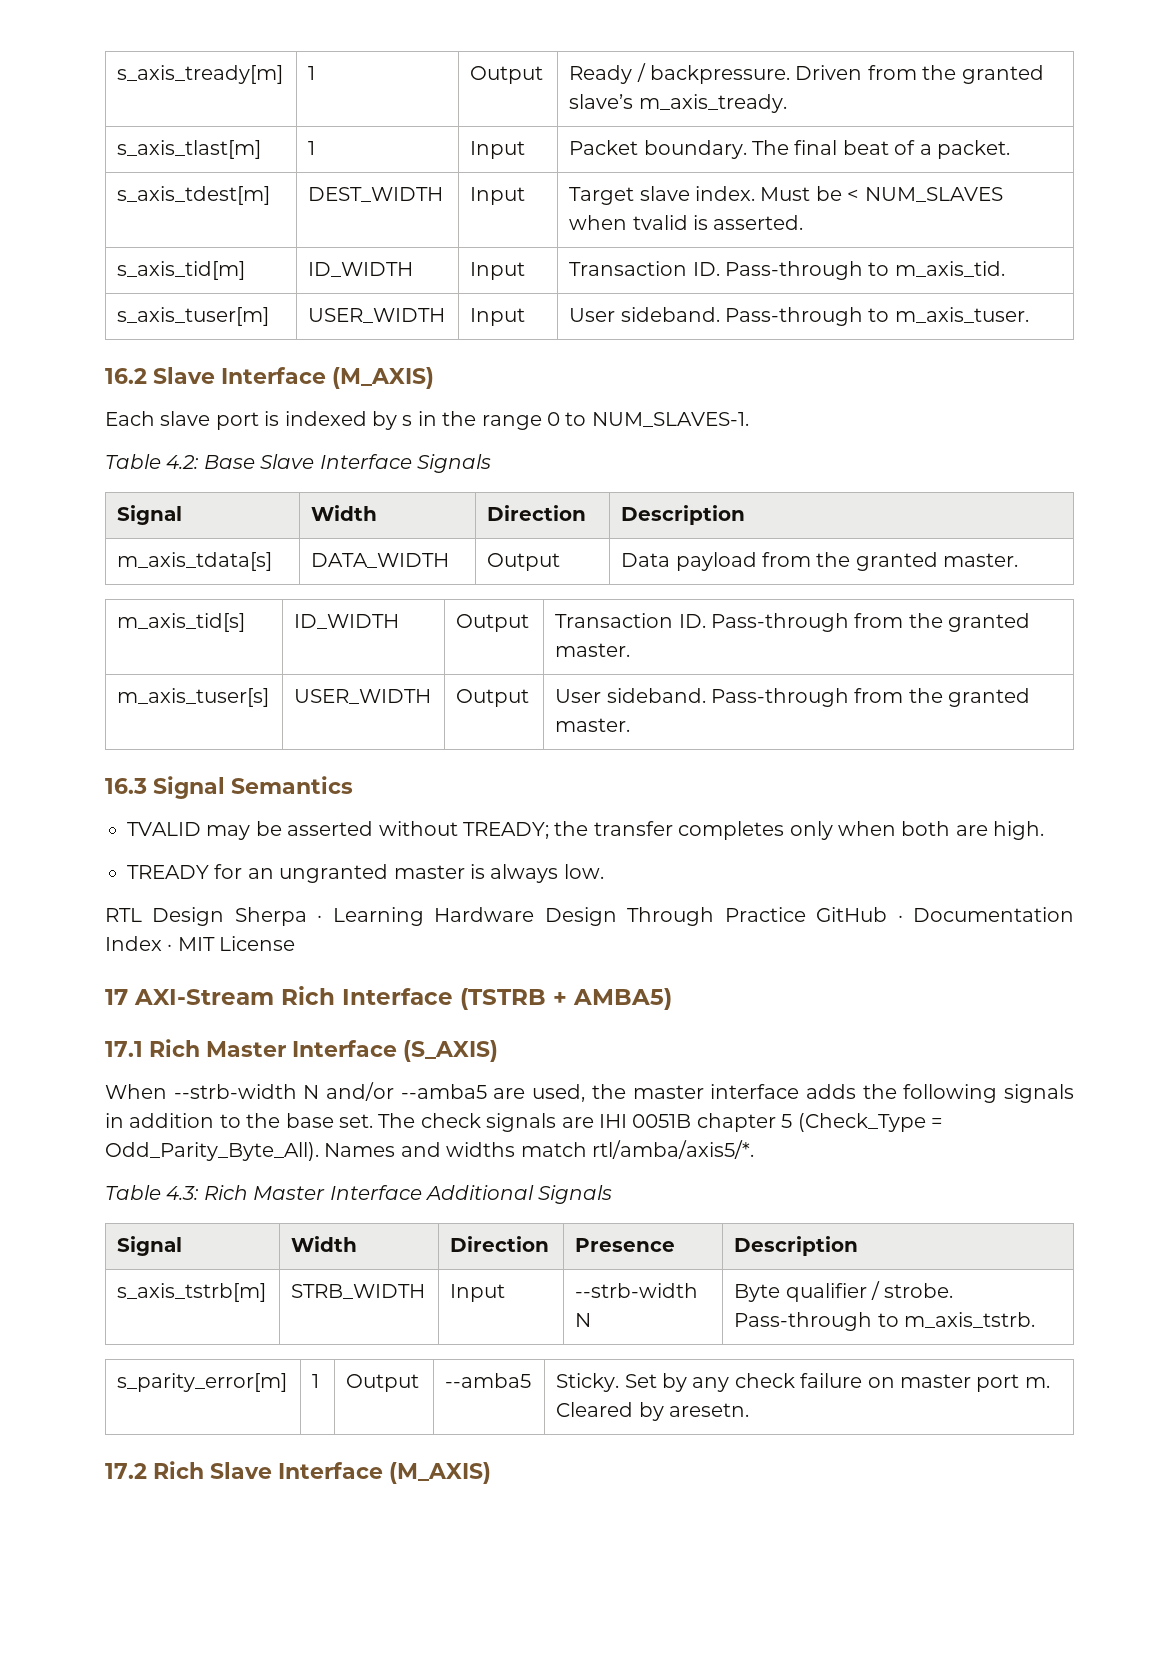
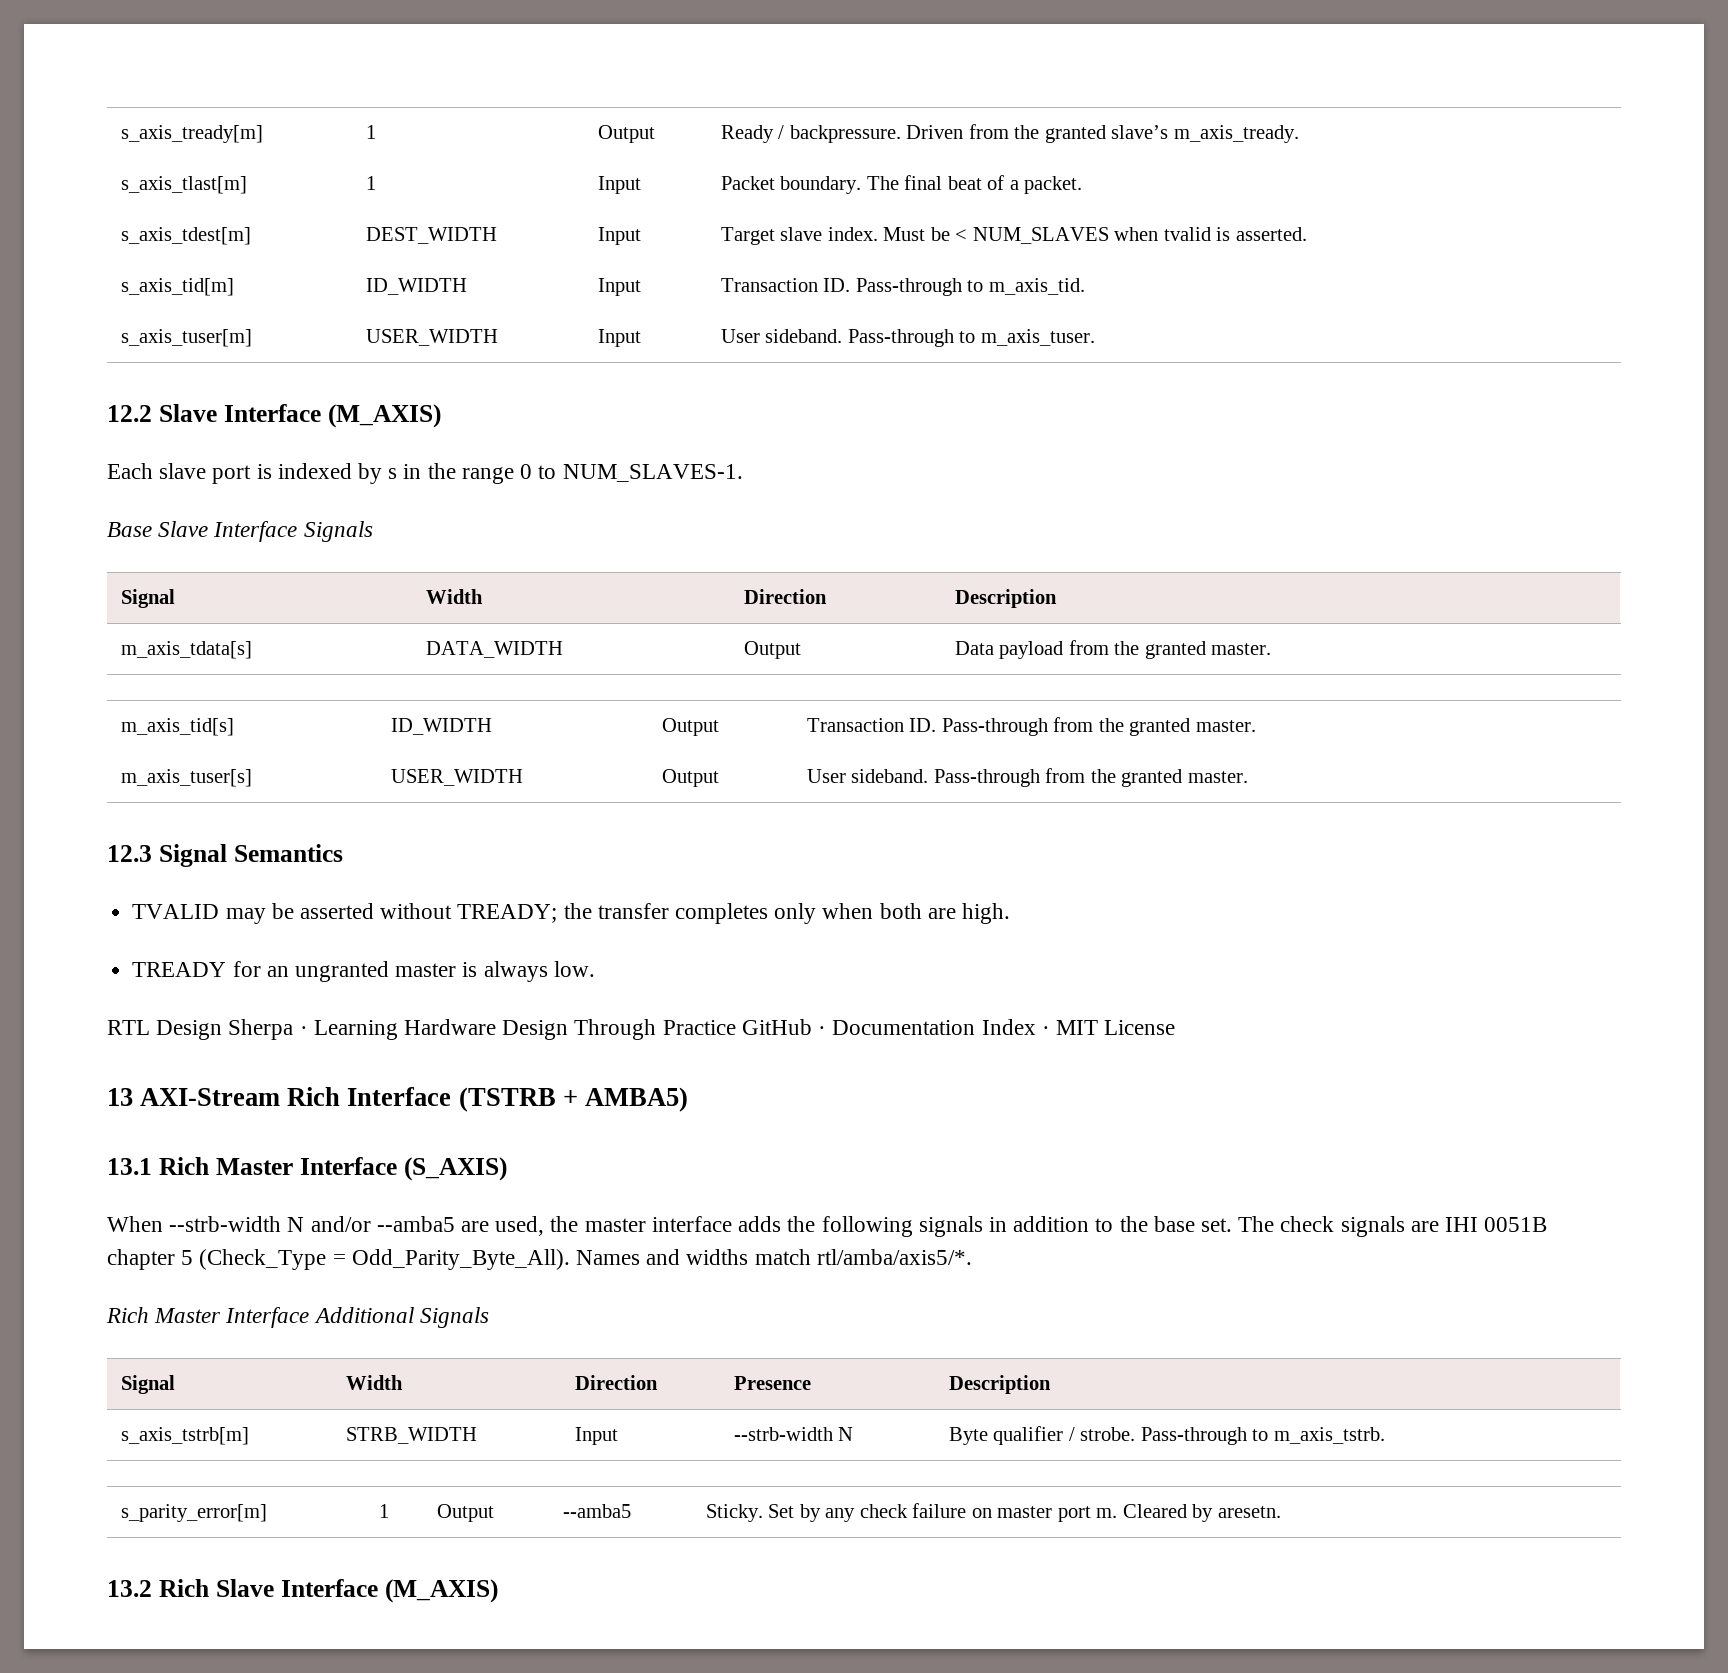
- 16.2 Slave Interface (M_AXIS)
+ 12.2 Slave Interface (M_AXIS)
- Table 4.2: Base Slave Interface Signals
+ Base Slave Interface Signals
- 16.3 Signal Semantics
+ 12.3 Signal Semantics
- 17 AXI-Stream Rich Interface (TSTRB + AMBA5)
+ 13 AXI-Stream Rich Interface (TSTRB + AMBA5)
- 17.1 Rich Master Interface (S_AXIS)
+ 13.1 Rich Master Interface (S_AXIS)
- Table 4.3: Rich Master Interface Additional Signals
+ Rich Master Interface Additional Signals
- 17.2 Rich Slave Interface (M_AXIS)
+ 13.2 Rich Slave Interface (M_AXIS)

